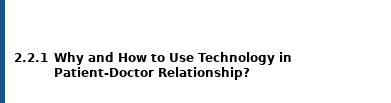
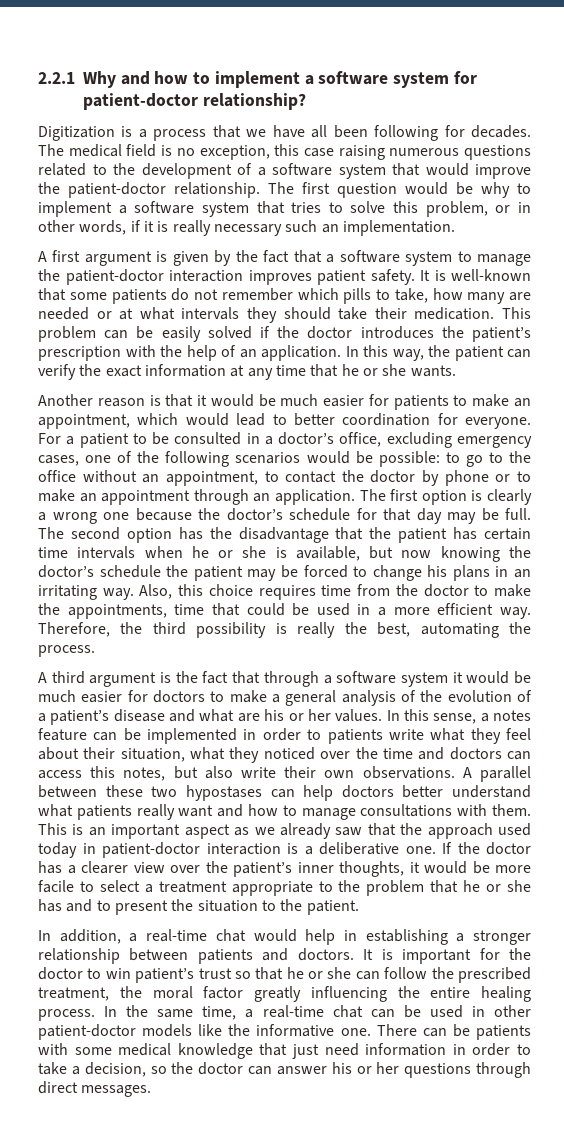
- 2.2.1 Why and How to Use Technology in Patient-Doctor Relationship?
+ 2.2.1 Why and how to implement a software system for patient-doctor relationship?
+ Digitization is a process that we have all been following for decades. The medical field is no exception, this case raising numerous questions related to the development of a software system that would improve the patient-doctor relationship. The first question would be why to implement a software system that tries to solve this problem, or in other words, if it is really necessary such an implementation.
+ A first argument is given by the fact that a software system to manage the patient-doctor interaction improves patient safety. It is well-known that some patients do not remember which pills to take, how many are needed or at what intervals they should take their medication. This problem can be easily solved if the doctor introduces the patient’s prescription with the help of an application. In this way, the patient can verify the exact information at any time that he or she wants.
+ Another reason is that it would be much easier for patients to make an appointment, which would lead to better coordination for everyone. For a patient to be consulted in a doctor’s office, excluding emergency cases, one of the following scenarios would be possible: to go to the office without an appointment, to contact the doctor by phone or to make an appointment through an application. The first option is clearly a wrong one because the doctor’s schedule for that day may be full. The second option has the disadvantage that the patient has certain time intervals when he or she is available, but now knowing the doctor’s schedule the patient may be forced to change his plans in an irritating way. Also, this choice requires time from the doctor to make the appointments, time that could be used in a more efficient way. Therefore, the third possibility is really the best, automating the process.
+ A third argument is the fact that through a software system it would be much easier for doctors to make a general analysis of the evolution of a patient’s disease and what are his or her values. In this sense, a notes feature can be implemented in order to patients write what they feel about their situation, what they noticed over the time and doctors can access this notes, but also write their own observations. A parallel between these two hypostases can help doctors better understand what patients really want and how to manage consultations with them. This is an important aspect as we already saw that the approach used today in patient-doctor interaction is a deliberative one. If the doctor has a clearer view over the patient’s inner thoughts, it would be more facile to select a treatment appropriate to the problem that he or she has and to present the situation to the patient.
+ In addition, a real-time chat would help in establishing a stronger relationship between patients and doctors. It is important for the doctor to win patient’s trust so that he or she can follow the prescribed treatment, the moral factor greatly influencing the entire healing process. In the same time, a real-time chat can be used in other patient-doctor models like the informative one. There can be patients with some medical knowledge that just need information in order to take a decision, so the doctor can answer his or her questions through direct messages.

